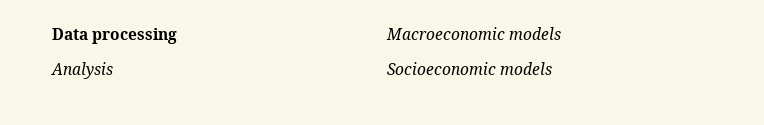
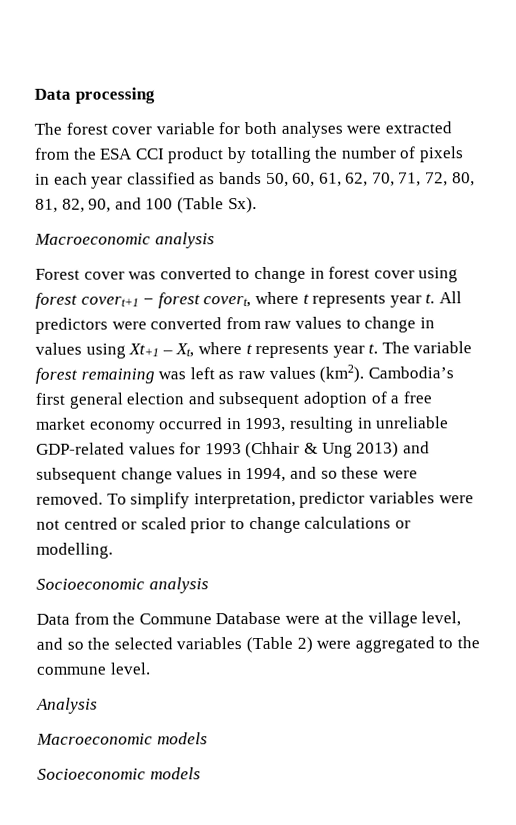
+ The forest cover variable for both analyses were extracted from the ESA CCI product by totalling the number of pixels in each year classified as bands 50, 60, 61, 62, 70, 71, 72, 80, 81, 82, 90, and 100 (Table Sx).
+ Macroeconomic analysis
+ Forest cover was converted to change in forest cover using forest covert+1 − forest covert, where t represents year t. All predictors were converted from raw values to change in values using Xt+1 – Xt, where t represents year t. The variable forest remaining was left as raw values (km2). Cambodia’s first general election and subsequent adoption of a free market economy occurred in 1993, resulting in unreliable GDP-related values for 1993 (Chhair & Ung 2013) and subsequent change values in 1994, and so these were removed. To simplify interpretation, predictor variables were not centred or scaled prior to change calculations or modelling.
+ Socioeconomic analysis
+ Data from the Commune Database were at the village level, and so the selected variables (Table 2) were aggregated to the commune level.

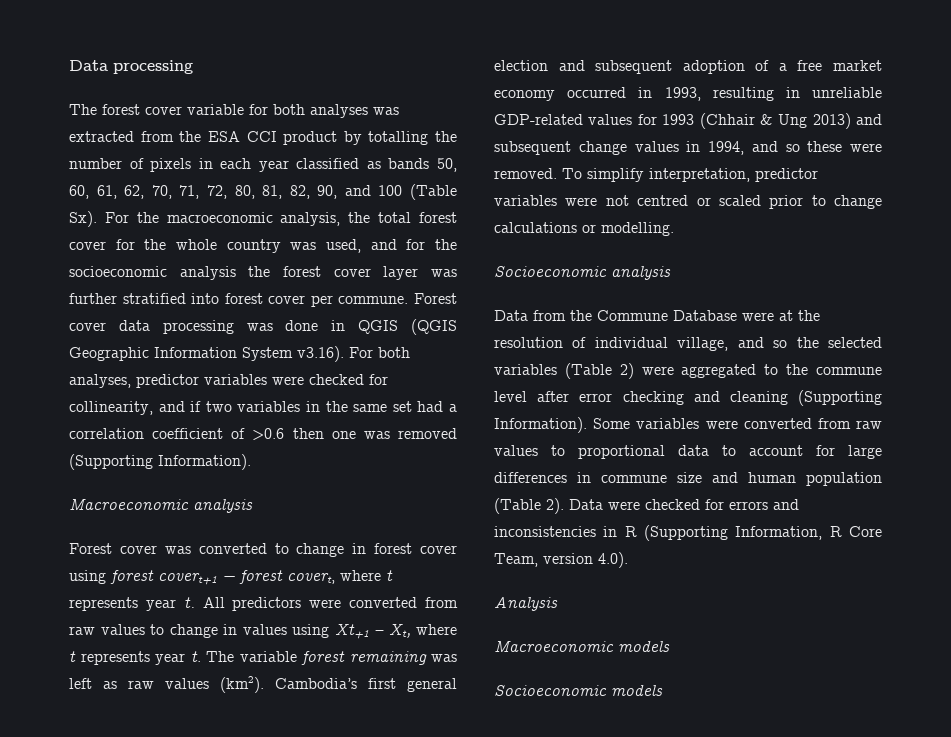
- The forest cover variable for both analyses were extracted from the ESA CCI product by totalling the number of pixels in each year classified as bands 50, 60, 61, 62, 70, 71, 72, 80, 81, 82, 90, and 100 (Table Sx).
+ The forest cover variable for both analyses was extracted from the ESA CCI product by totalling the number of pixels in each year classified as bands 50, 60, 61, 62, 70, 71, 72, 80, 81, 82, 90, and 100 (Table Sx). For the macroeconomic analysis, the total forest cover for the whole country was used, and for the socioeconomic analysis the forest cover layer was further stratified into forest cover per commune. Forest cover data processing was done in QGIS (QGIS Geographic Information System v3.16). For both analyses, predictor variables were checked for collinearity, and if two variables in the same set had a correlation coefficient of >0.6 then one was removed (Supporting Information).
- Data from the Commune Database were at the village level, and so the selected variables (Table 2) were aggregated to the commune level.
+ Data from the Commune Database were at the resolution of individual village, and so the selected variables (Table 2) were aggregated to the commune level after error checking and cleaning (Supporting Information). Some variables were converted from raw values to proportional data to account for large differences in commune size and human population (Table 2). Data were checked for errors and inconsistencies in R (Supporting Information, R Core Team, version 4.0).

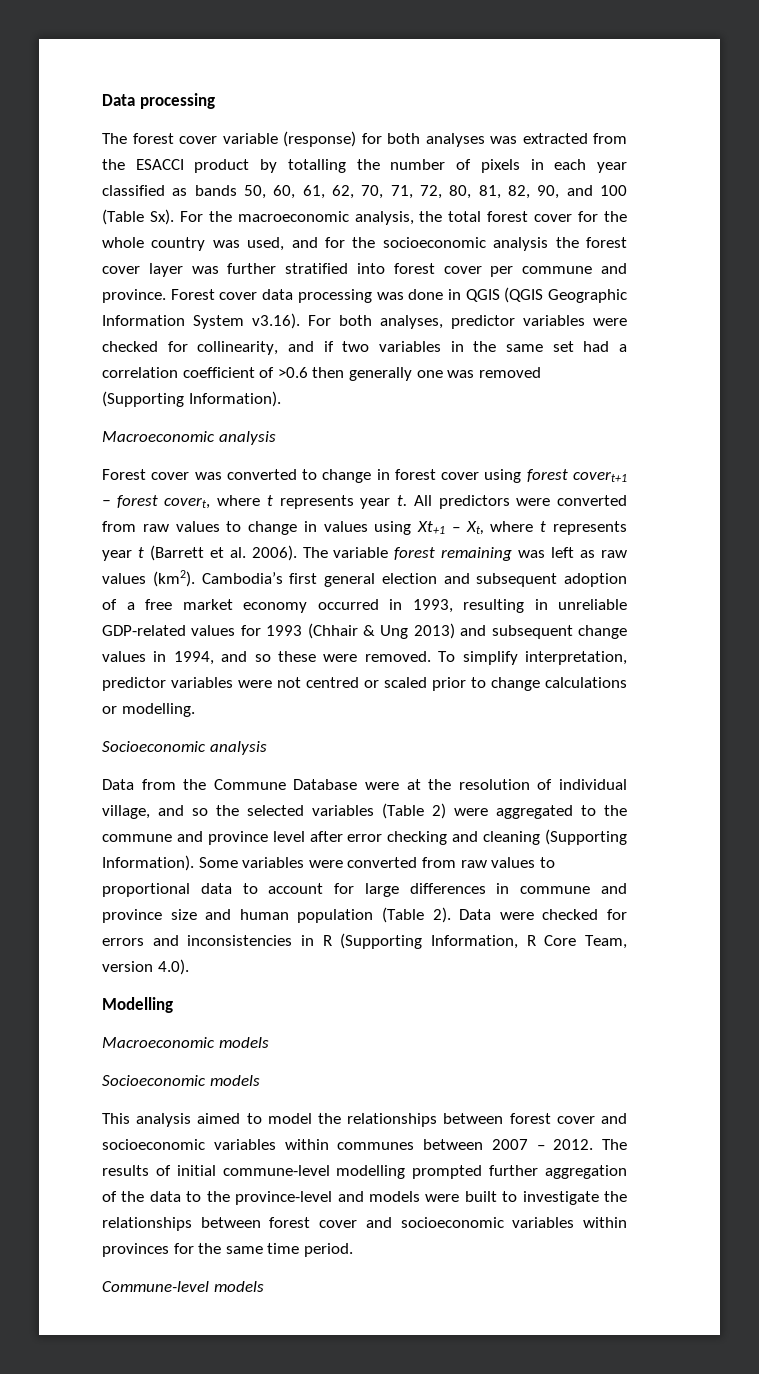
- The forest cover variable for both analyses was extracted from the ESA CCI product by totalling the number of pixels in each year classified as bands 50, 60, 61, 62, 70, 71, 72, 80, 81, 82, 90, and 100 (Table Sx). For the macroeconomic analysis, the total forest cover for the whole country was used, and for the socioeconomic analysis the forest cover layer was further stratified into forest cover per commune.
+ The forest cover variable (response) for both analyses was extracted from the ESACCI product by totalling the number of pixels in each year classified as bands 50, 60, 61, 62, 70, 71, 72, 80, 81, 82, 90, and 100 (Table Sx). For the macroeconomic analysis, the total forest cover for the whole country was used, and for the socioeconomic analysis the forest cover layer was further stratified into forest cover per commune and province.
- Forest cover data processing was done in QGIS (QGIS Geographic Information System v3.16). For both analyses, predictor variables were checked for collinearity, and if two variables in the same set had a correlation coefficient of >0.6 then one was removed (Supporting Information).
+ Forest cover data processing was done in QGIS (QGIS Geographic Information System v3.16). For both analyses, predictor variables were checked for collinearity, and if two variables in the same set had a correlation coefficient of >0.6 then generally one was removed (Supporting Information).
- All predictors were converted from raw values to change in values using Xt+1 – Xt, where t represents year t.
+ All predictors were converted from raw values to change in values using Xt+1 – Xt, where t represents year t (Barrett et al. 2006).
- Data from the Commune Database were at the resolution of individual village, and so the selected variables (Table 2) were aggregated to the commune level after error checking and cleaning (Supporting Information).
+ Data from the Commune Database were at the resolution of individual village, and so the selected variables (Table 2) were aggregated to the commune and province level after error checking and cleaning (Supporting Information).
- Some variables were converted from raw values to proportional data to account for large differences in commune size and human population (Table 2).
+ Some variables were converted from raw values to proportional data to account for large differences in commune and province size and human population (Table 2).
- Analysis
+ Modelling
+ This analysis aimed to model the relationships between forest cover and socioeconomic variables within communes between 2007 – 2012. The results of initial commune-level modelling prompted further aggregation of the data to the province-level and models were built to investigate the relationships between forest cover and socioeconomic variables within provinces for the same time period.
+ Commune-level models

